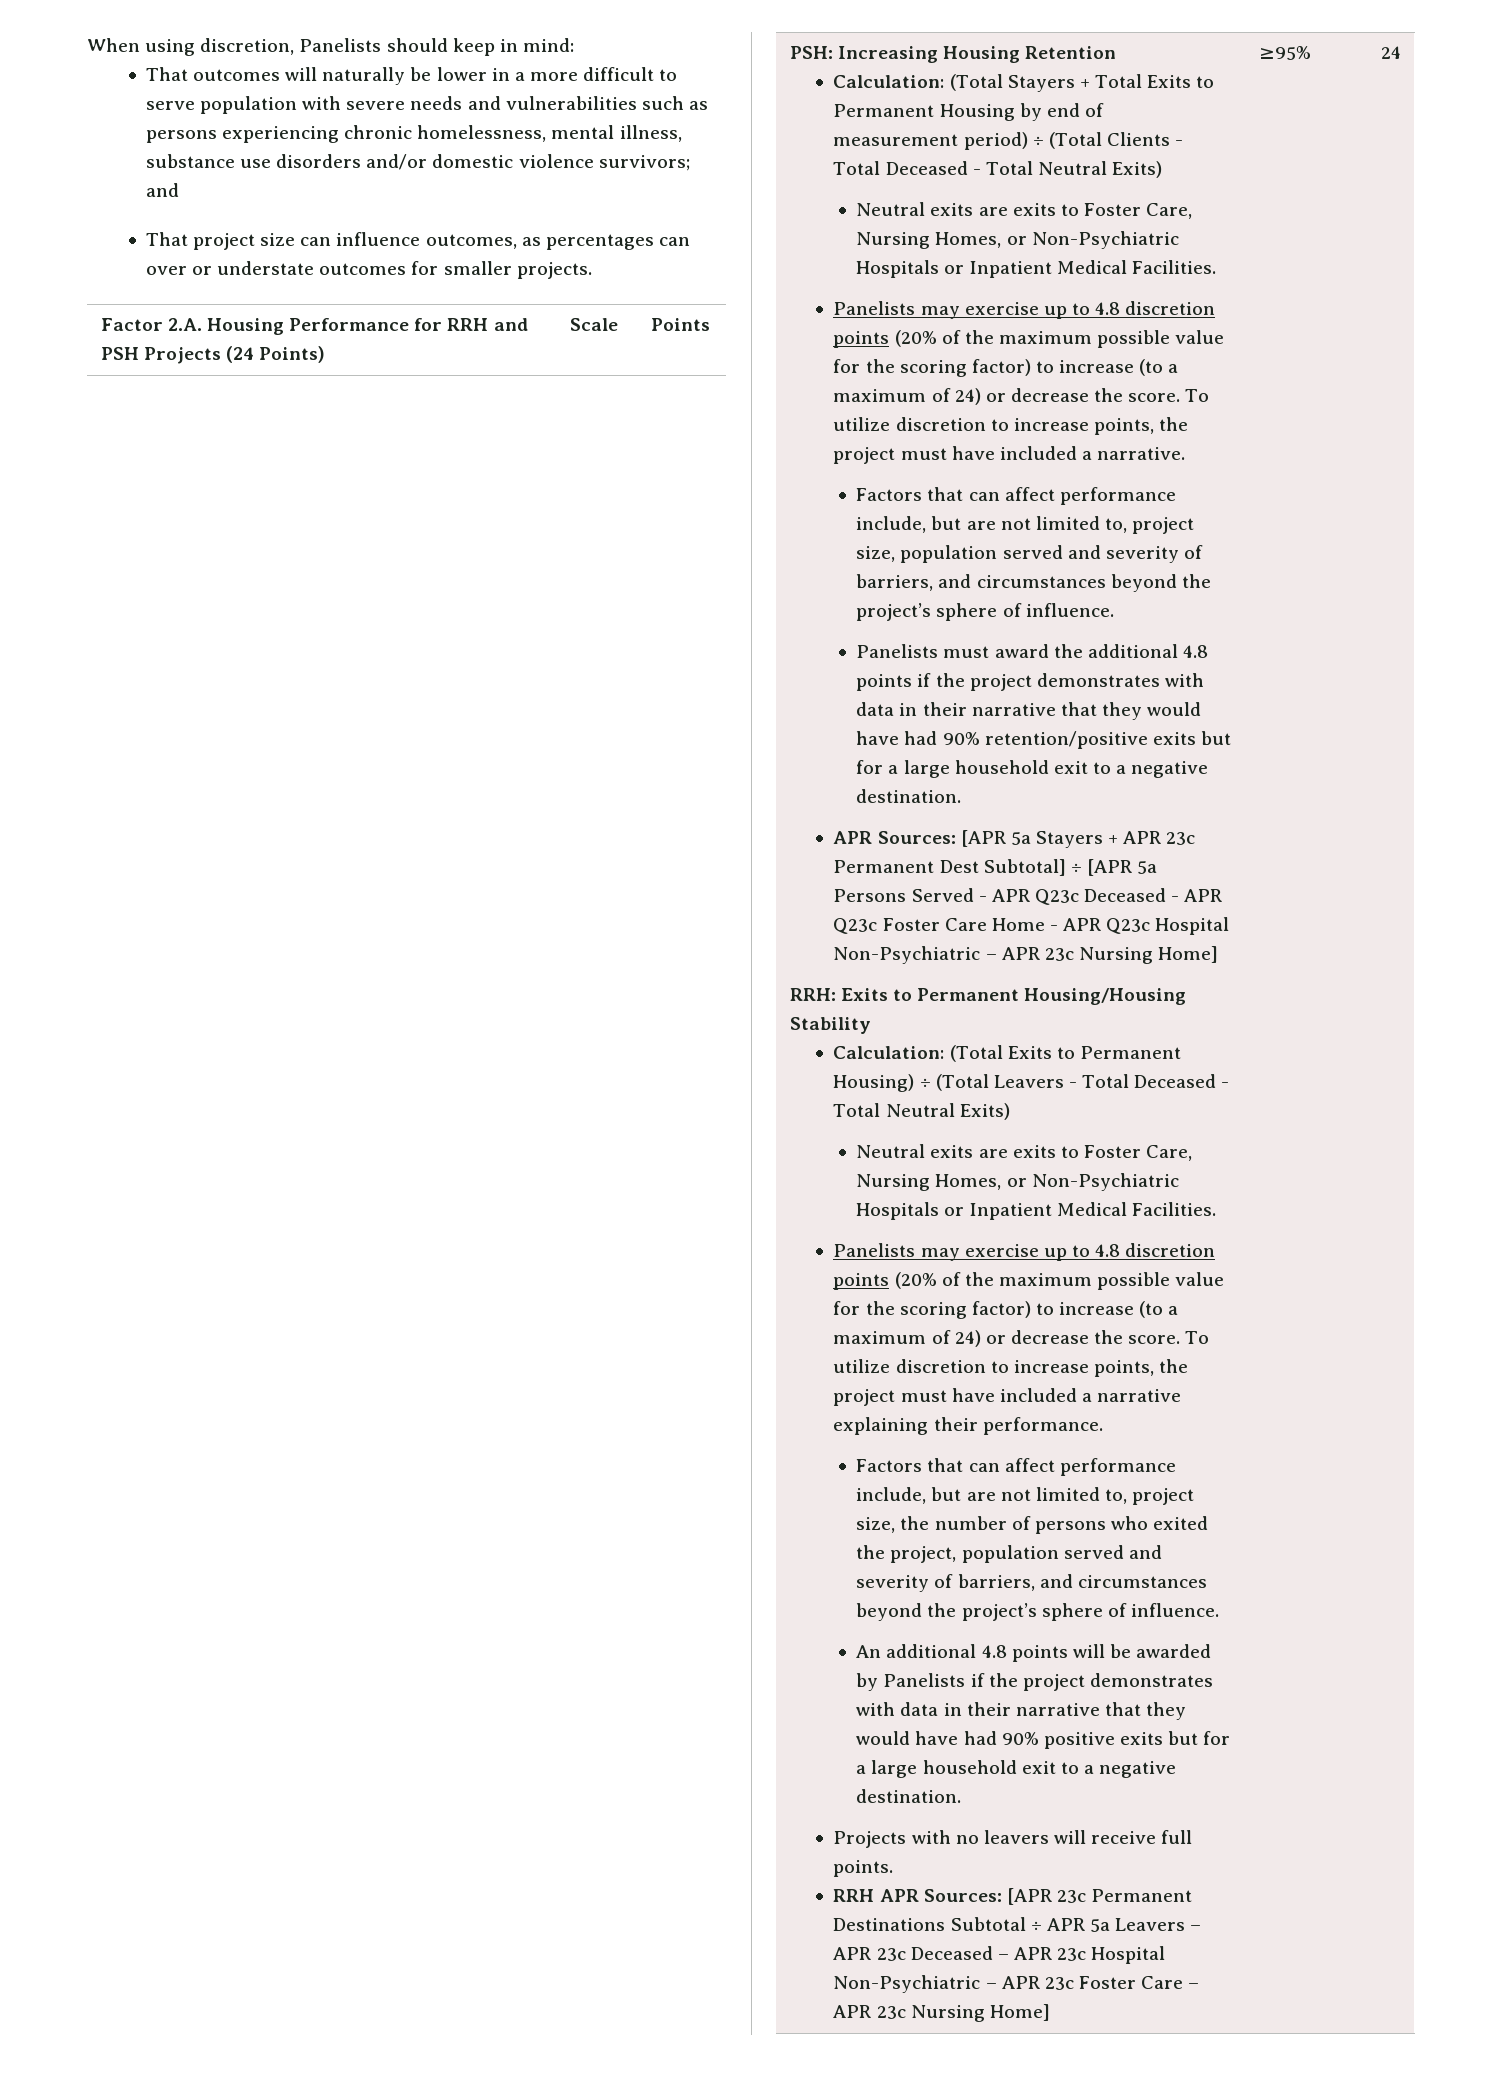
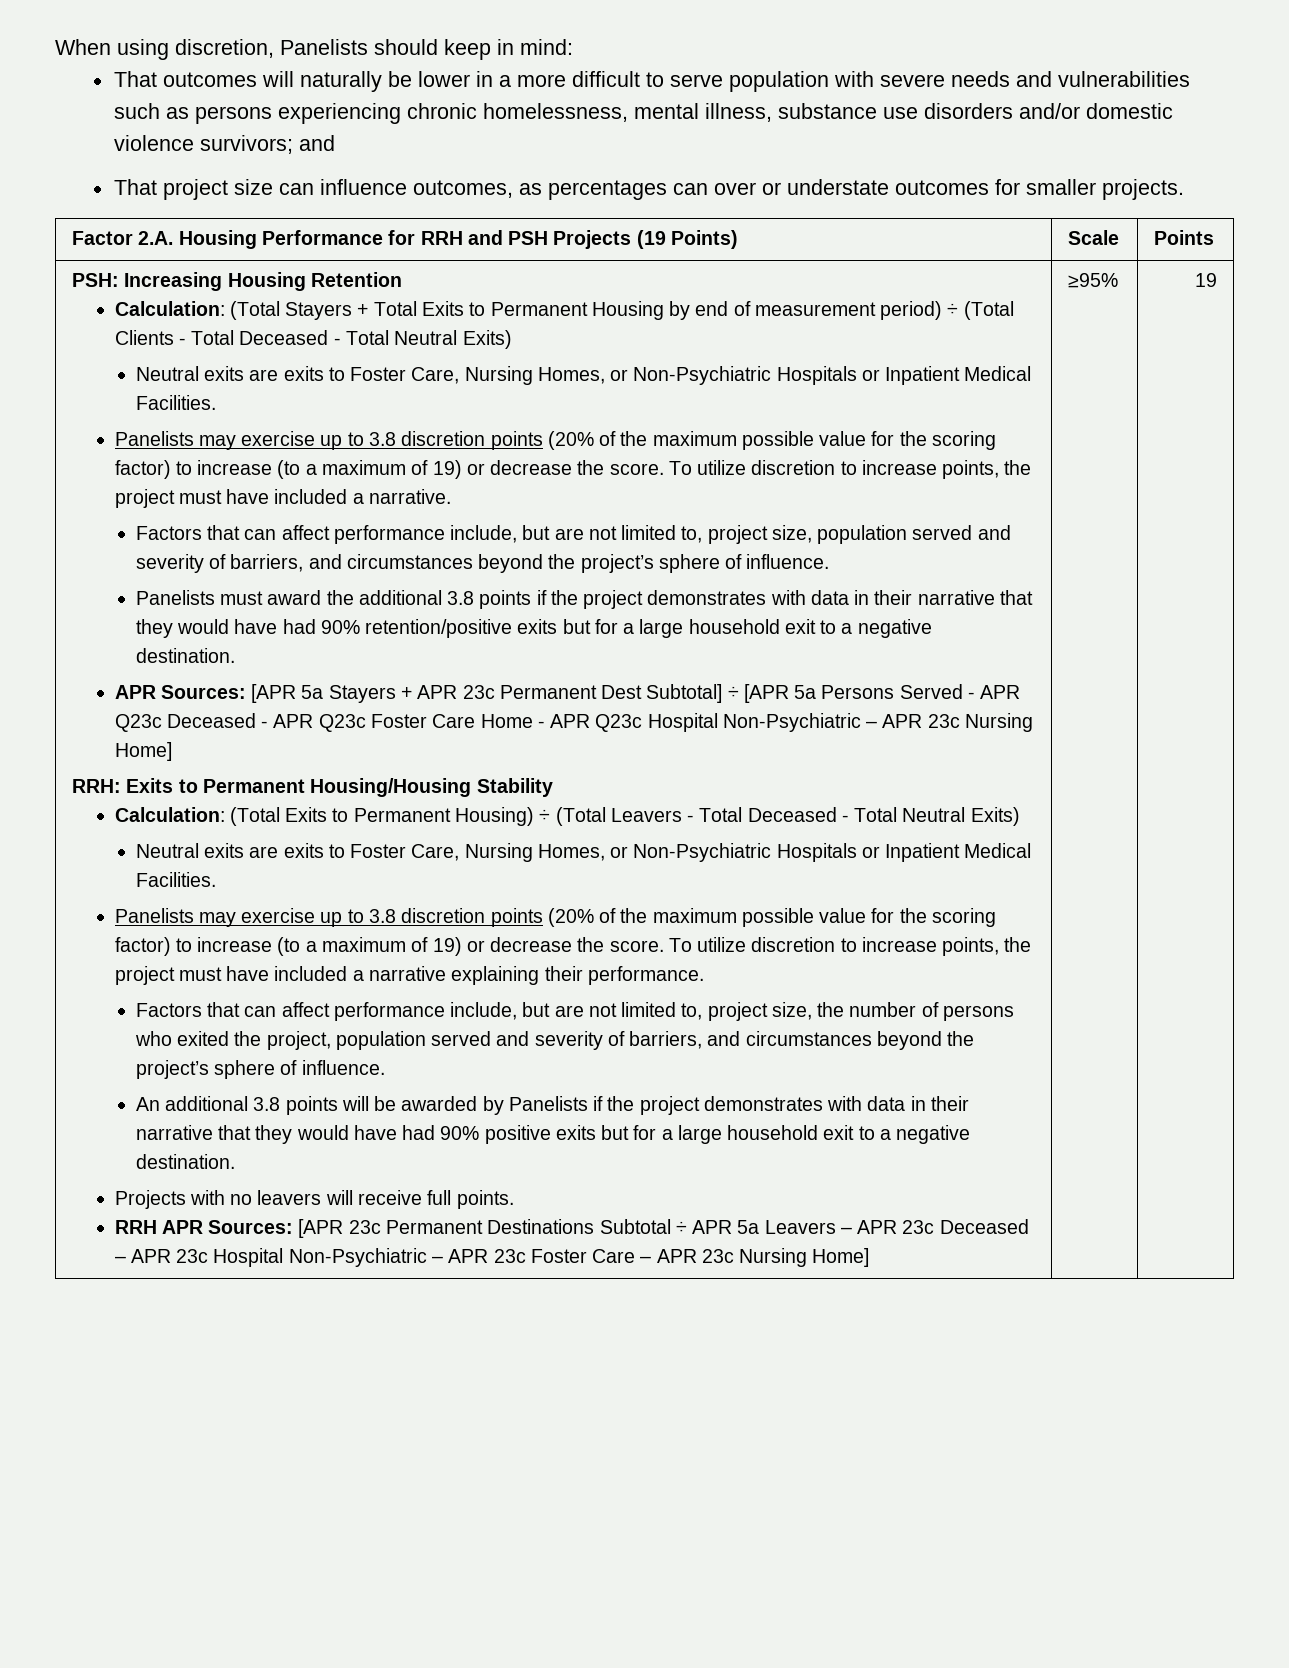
- Factor 2.A. Housing Performance for RRH and PSH Projects (24 Points) | Scale | Points
+ Factor 2.A. Housing Performance for RRH and PSH Projects (19 Points) | Scale | Points
  (Total Stayers + Total Exits to Permanent Housing by end of measurement period) ÷ (Total Clients - Total Deceased - Total Neutral Exits)
  Neutral exits are exits to Foster Care, Nursing Homes, or Non-Psychiatric Hospitals or Inpatient Medical Facilities.
- Panelists may exercise up to 4.8 discretion points (20% of the maximum possible value for the scoring factor) to increase (to a maximum of 24) or decrease the score.
+ Panelists may exercise up to 3.8 discretion points (20% of the maximum possible value for the scoring factor) to increase (to a maximum of 19) or decrease the score.
- Panelists must award the additional 4.8 points if the project demonstrates with data in their narrative that they would have had 90% retention/positive exits but for a large household exit to a negative destination.
+ Panelists must award the additional 3.8 points if the project demonstrates with data in their narrative that they would have had 90% retention/positive exits but for a large household exit to a negative destination.
  Calculation: (Total Exits to Permanent Housing) ÷ (Total Leavers - Total Deceased - Total Neutral Exits)
  Neutral exits are exits to Foster Care, Nursing Homes, or Non-Psychiatric Hospitals or Inpatient Medical Facilities.
- Panelists may exercise up to 4.8 discretion points (20% of the maximum possible value for the scoring factor) to increase (to a maximum of 24) or decrease the score.
+ Panelists may exercise up to 3.8 discretion points (20% of the maximum possible value for the scoring factor) to increase (to a maximum of 19) or decrease the score.
- An additional 4.8 points will be awarded by Panelists if the project demonstrates with data in their narrative that they would have had 90% positive exits but for a large household exit to a negative destination.
+ An additional 3.8 points will be awarded by Panelists if the project demonstrates with data in their narrative that they would have had 90% positive exits but for a large household exit to a negative destination.
- 24
+ 19

